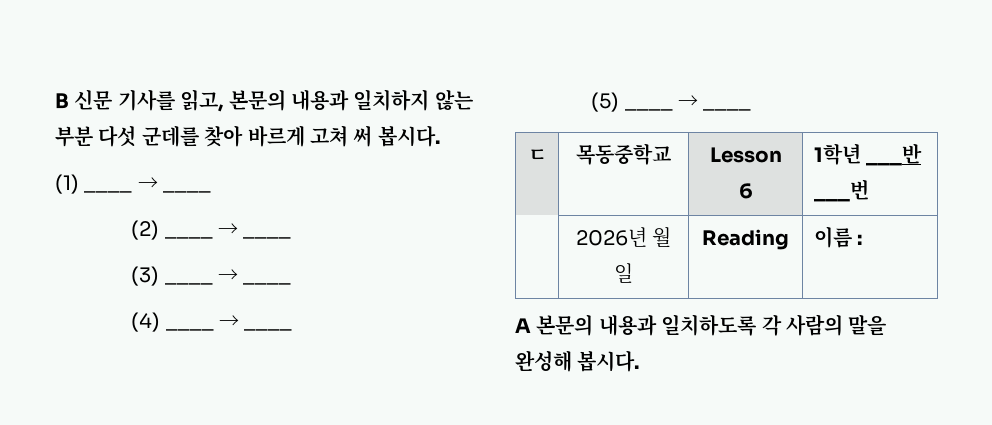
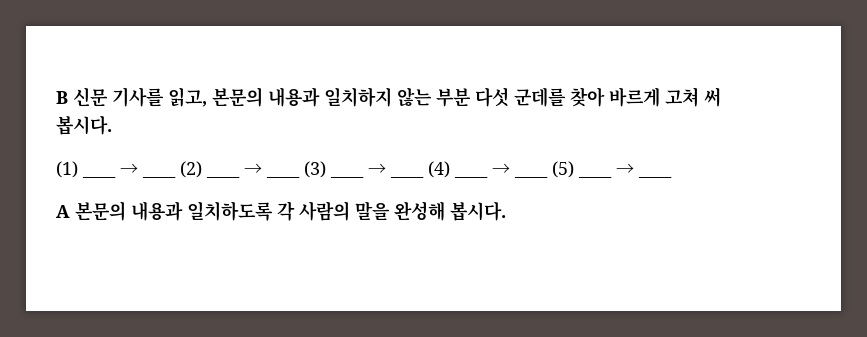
- (1) ____ → ____
- (2) ____ → ____
- (3) ____ → ____
- (4) ____ → ____
- (5) ____ → ____
+ (1) ____ → ____ (2) ____ → ____ (3) ____ → ____ (4) ____ → ____ (5) ____ → ____
- ㄷ | 목동중학교 | Lesson 6 | 1학년 ___반 ___번
- | 2026년 월 일 | Reading | 이름 :

